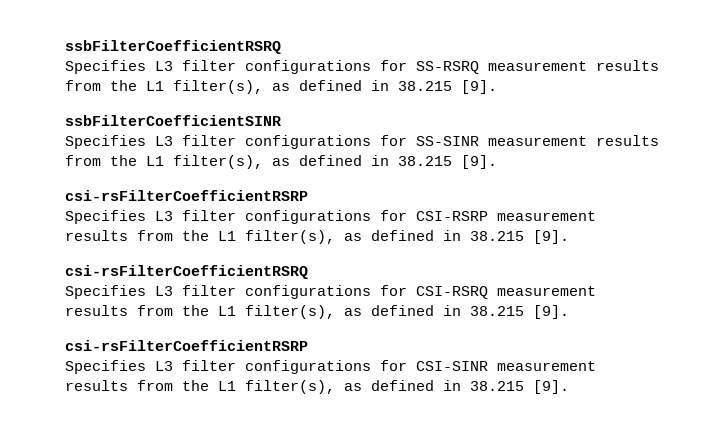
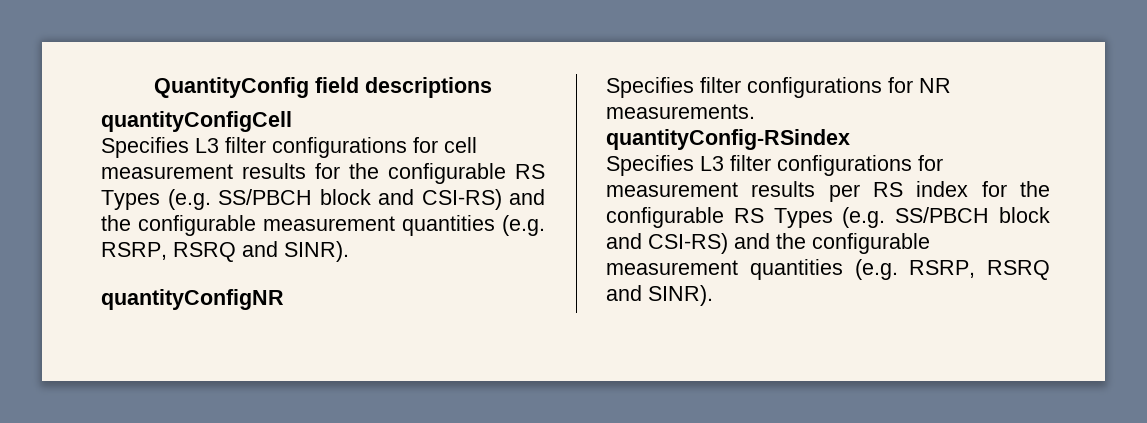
- ssbFilterCoefficientRSRQ
- Specifies L3 filter configurations for SS-RSRQ measurement results from the L1 filter(s), as defined in 38.215 [9].
- ssbFilterCoefficientSINR
- Specifies L3 filter configurations for SS-SINR measurement results from the L1 filter(s), as defined in 38.215 [9].
- csi-rsFilterCoefficientRSRP
- Specifies L3 filter configurations for CSI-RSRP measurement results from the L1 filter(s), as defined in 38.215 [9].
- csi-rsFilterCoefficientRSRQ
- Specifies L3 filter configurations for CSI-RSRQ measurement results from the L1 filter(s), as defined in 38.215 [9].
- csi-rsFilterCoefficientRSRP
- Specifies L3 filter configurations for CSI-SINR measurement results from the L1 filter(s), as defined in 38.215 [9].
+ QuantityConfig field descriptions
+ quantityConfigCell
+ Specifies L3 filter configurations for cell measurement results for the configurable RS Types (e.g. SS/PBCH block and CSI-RS) and the configurable measurement quantities (e.g. RSRP, RSRQ and SINR).
+ quantityConfigNR
+ Specifies filter configurations for NR measurements.
+ quantityConfig-RSindex
+ Specifies L3 filter configurations for measurement results per RS index for the configurable RS Types (e.g. SS/PBCH block and CSI-RS) and the configurable measurement quantities (e.g. RSRP, RSRQ and SINR).

